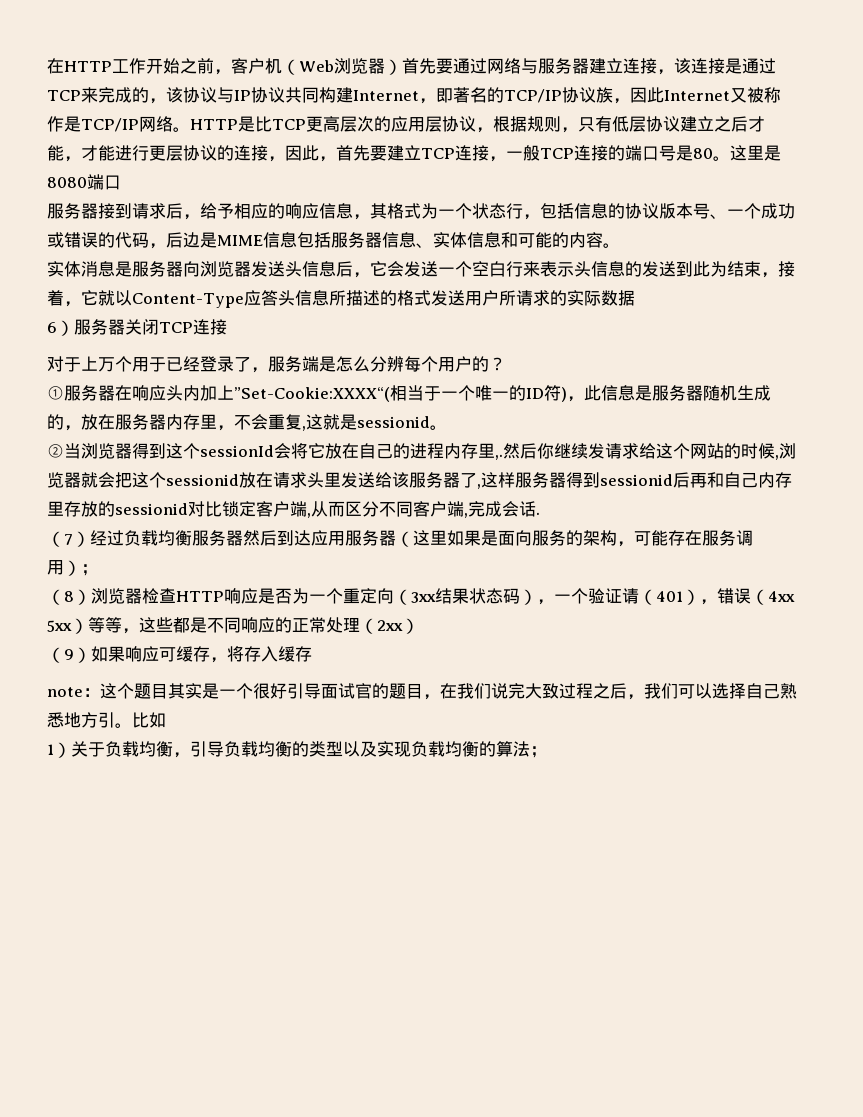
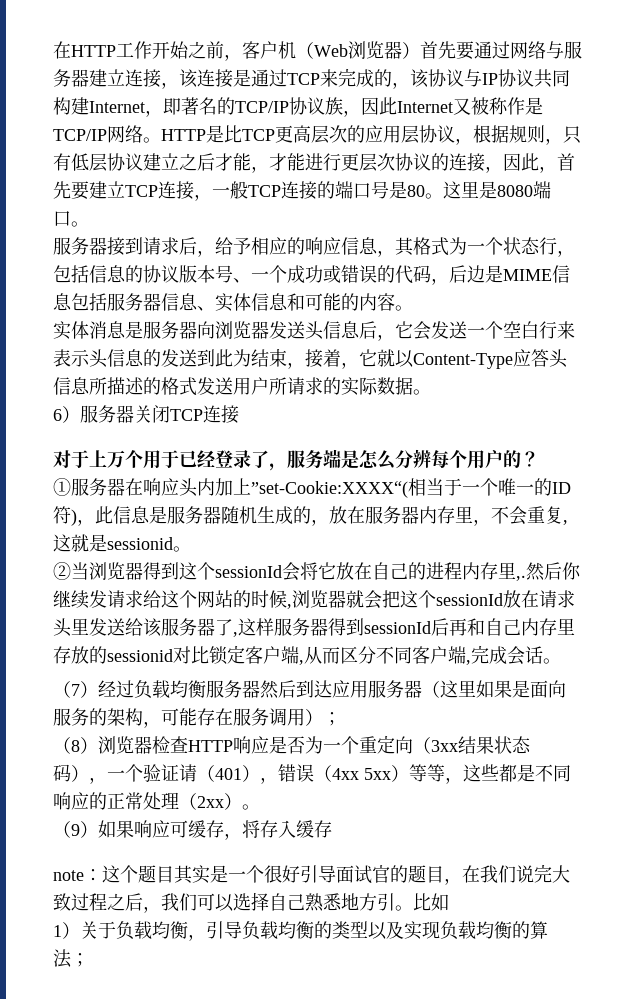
- HTTP是比TCP更高层次的应用层协议，根据规则，只有低层协议建立之后才能，才能进行更层协议的连接，因此，首先要建立TCP连接，一般TCP连接的端口号是80。
+ HTTP是比TCP更高层次的应用层协议，根据规则，只有低层协议建立之后才能，才能进行更层次协议的连接，因此，首先要建立TCP连接，一般TCP连接的端口号是80。
- 这里是8080端口
+ 这里是8080端口。
- 实体消息是服务器向浏览器发送头信息后，它会发送一个空白行来表示头信息的发送到此为结束，接着，它就以Content-Type应答头信息所描述的格式发送用户所请求的实际数据
+ 实体消息是服务器向浏览器发送头信息后，它会发送一个空白行来表示头信息的发送到此为结束，接着，它就以Content-Type应答头信息所描述的格式发送用户所请求的实际数据。
- ①服务器在响应头内加上”Set-Cookie:XXXX“(相当于一个唯一的ID符)，此信息是服务器随机生成的，放在服务器内存里，不会重复,这就是sessionid。
+ ①服务器在响应头内加上”set-Cookie:XXXX“(相当于一个唯一的ID符)，此信息是服务器随机生成的，放在服务器内存里，不会重复,这就是sessionid。
- 然后你继续发请求给这个网站的时候,浏览器就会把这个sessionid放在请求头里发送给该服务器了,这样服务器得到sessionid后再和自己内存里存放的sessionid对比锁定客户端,从而区分不同客户端,完成会话.
+ 然后你继续发请求给这个网站的时候,浏览器就会把这个sessionId放在请求头里发送给该服务器了,这样服务器得到sessionId后再和自己内存里存放的sessionid对比锁定客户端,从而区分不同客户端,完成会话。
- （8）浏览器检查HTTP响应是否为一个重定向（3xx结果状态码），一个验证请（401），错误（4xx 5xx）等等，这些都是不同响应的正常处理（2xx）
+ （8）浏览器检查HTTP响应是否为一个重定向（3xx结果状态码），一个验证请（401），错误（4xx 5xx）等等，这些都是不同响应的正常处理（2xx）。

